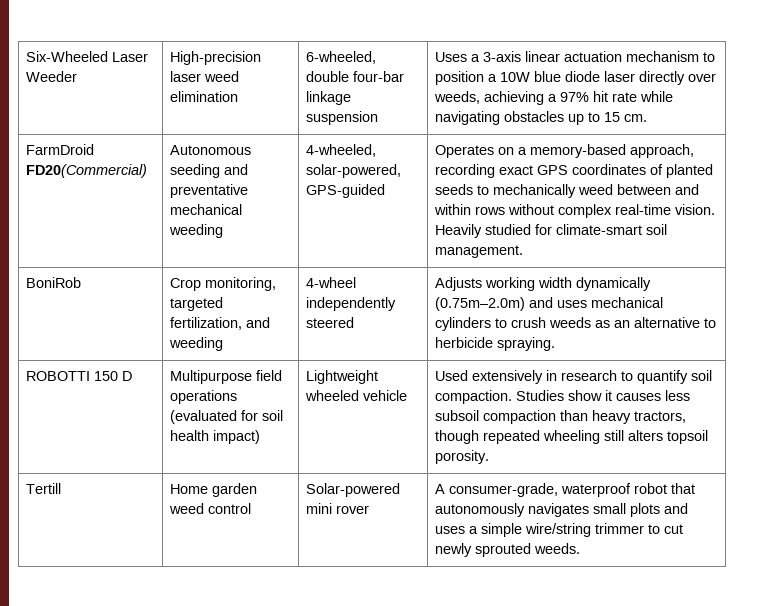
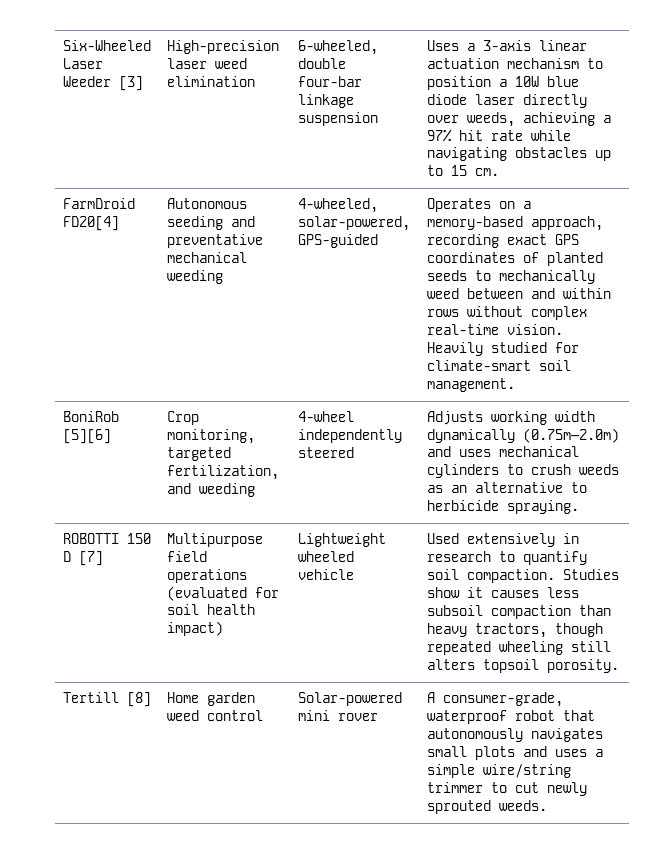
- Six-Wheeled Laser Weeder
+ Six-Wheeled Laser Weeder [3]
- FarmDroid FD20(Commercial) | Autonomous seeding and preventative mechanical weeding | 4-wheeled, solar-powered, GPS-guided | Operates on a memory-based approach, recording exact GPS coordinates of planted seeds to mechanically weed between and within rows without complex real-time vision. Heavily studied for climate-smart soil management.
+ FarmDroid FD20[4] | Autonomous seeding and preventative mechanical weeding | 4-wheeled, solar-powered, GPS-guided | Operates on a memory-based approach, recording exact GPS coordinates of planted seeds to mechanically weed between and within rows without complex real-time vision. Heavily studied for climate-smart soil management.
- BoniRob | Crop monitoring, targeted fertilization, and weeding | 4-wheel independently steered | Adjusts working width dynamically (0.75m–2.0m) and uses mechanical cylinders to crush weeds as an alternative to herbicide spraying.
+ BoniRob [5][6] | Crop monitoring, targeted fertilization, and weeding | 4-wheel independently steered | Adjusts working width dynamically (0.75m–2.0m) and uses mechanical cylinders to crush weeds as an alternative to herbicide spraying.
- ROBOTTI 150 D | Multipurpose field operations (evaluated for soil health impact) | Lightweight wheeled vehicle | Used extensively in research to quantify soil compaction. Studies show it causes less subsoil compaction than heavy tractors, though repeated wheeling still alters topsoil porosity.
+ ROBOTTI 150 D [7] | Multipurpose field operations (evaluated for soil health impact) | Lightweight wheeled vehicle | Used extensively in research to quantify soil compaction. Studies show it causes less subsoil compaction than heavy tractors, though repeated wheeling still alters topsoil porosity.
- Tertill | Home garden weed control | Solar-powered mini rover | A consumer-grade, waterproof robot that autonomously navigates small plots and uses a simple wire/string trimmer to cut newly sprouted weeds.
+ Tertill [8] | Home garden weed control | Solar-powered mini rover | A consumer-grade, waterproof robot that autonomously navigates small plots and uses a simple wire/string trimmer to cut newly sprouted weeds.

